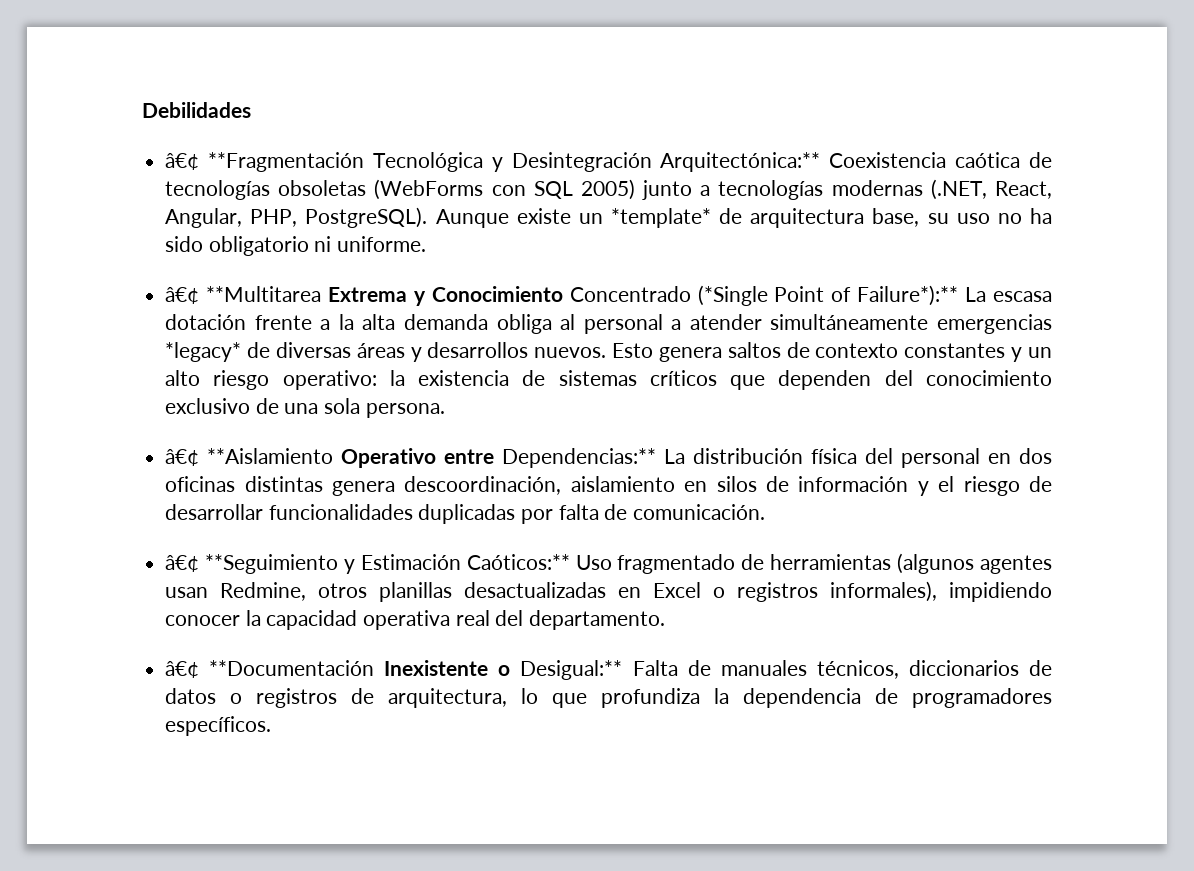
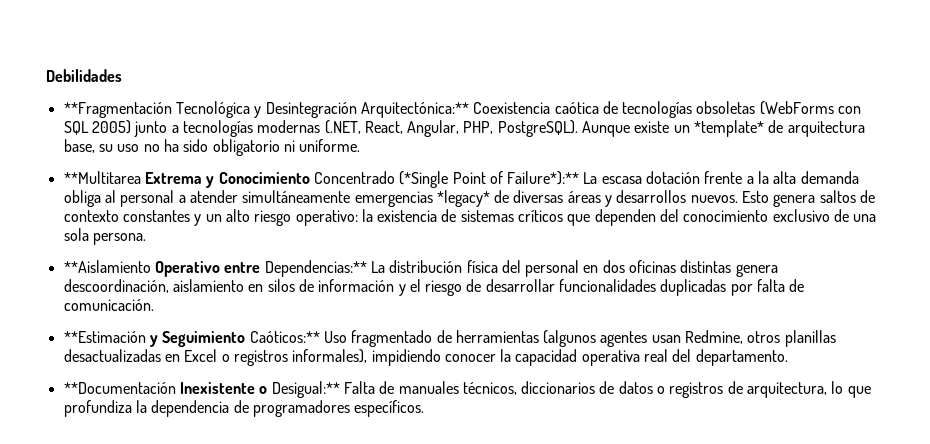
- â€¢ **Fragmentación Tecnológica y Desintegración Arquitectónica:** Coexistencia caótica de tecnologías obsoletas (WebForms con SQL 2005) junto a tecnologías modernas (.NET, React, Angular, PHP, PostgreSQL).
+ **Fragmentación Tecnológica y Desintegración Arquitectónica:** Coexistencia caótica de tecnologías obsoletas (WebForms con SQL 2005) junto a tecnologías modernas (.NET, React, Angular, PHP, PostgreSQL).
- â€¢ **Multitarea Extrema y Conocimiento Concentrado (*Single Point of Failure*):** La escasa dotación frente a la alta demanda obliga al personal a atender simultáneamente emergencias *legacy* de diversas áreas y desarrollos nuevos.
+ **Multitarea Extrema y Conocimiento Concentrado (*Single Point of Failure*):** La escasa dotación frente a la alta demanda obliga al personal a atender simultáneamente emergencias *legacy* de diversas áreas y desarrollos nuevos.
- â€¢ **Aislamiento Operativo entre Dependencias:** La distribución física del personal en dos oficinas distintas genera descoordinación, aislamiento en silos de información y el riesgo de desarrollar funcionalidades duplicadas por falta de comunicación.
+ **Aislamiento Operativo entre Dependencias:** La distribución física del personal en dos oficinas distintas genera descoordinación, aislamiento en silos de información y el riesgo de desarrollar funcionalidades duplicadas por falta de comunicación.
- â€¢ **Seguimiento y Estimación Caóticos:** Uso fragmentado de herramientas (algunos agentes usan Redmine, otros planillas desactualizadas en Excel o registros informales), impidiendo conocer la capacidad operativa real del departamento.
+ **Estimación y Seguimiento Caóticos:** Uso fragmentado de herramientas (algunos agentes usan Redmine, otros planillas desactualizadas en Excel o registros informales), impidiendo conocer la capacidad operativa real del departamento.
- â€¢ **Documentación Inexistente o Desigual:** Falta de manuales técnicos, diccionarios de datos o registros de arquitectura, lo que profundiza la dependencia de programadores específicos.
+ **Documentación Inexistente o Desigual:** Falta de manuales técnicos, diccionarios de datos o registros de arquitectura, lo que profundiza la dependencia de programadores específicos.

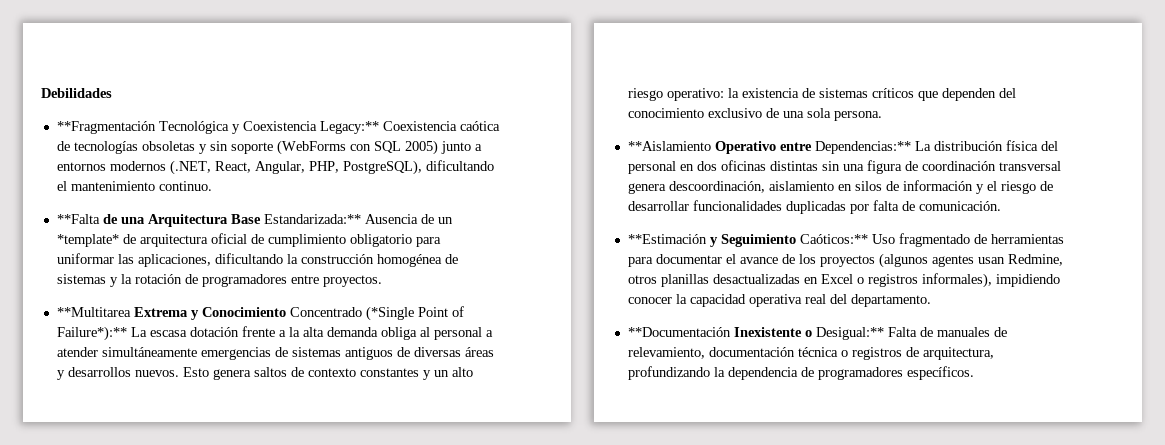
- **Fragmentación Tecnológica y Desintegración Arquitectónica:** Coexistencia caótica de tecnologías obsoletas (WebForms con SQL 2005) junto a tecnologías modernas (.NET, React, Angular, PHP, PostgreSQL). Aunque existe un *template* de arquitectura base, su uso no ha sido obligatorio ni uniforme.
+ **Fragmentación Tecnológica y Coexistencia Legacy:** Coexistencia caótica de tecnologías obsoletas y sin soporte (WebForms con SQL 2005) junto a entornos modernos (.NET, React, Angular, PHP, PostgreSQL), dificultando el mantenimiento continuo.
+ **Falta de una Arquitectura Base Estandarizada:** Ausencia de un *template* de arquitectura oficial de cumplimiento obligatorio para uniformar las aplicaciones, dificultando la construcción homogénea de sistemas y la rotación de programadores entre proyectos.
- **Multitarea Extrema y Conocimiento Concentrado (*Single Point of Failure*):** La escasa dotación frente a la alta demanda obliga al personal a atender simultáneamente emergencias *legacy* de diversas áreas y desarrollos nuevos.
+ **Multitarea Extrema y Conocimiento Concentrado (*Single Point of Failure*):** La escasa dotación frente a la alta demanda obliga al personal a atender simultáneamente emergencias de sistemas antiguos de diversas áreas y desarrollos nuevos.
- **Aislamiento Operativo entre Dependencias:** La distribución física del personal en dos oficinas distintas genera descoordinación, aislamiento en silos de información y el riesgo de desarrollar funcionalidades duplicadas por falta de comunicación.
+ **Aislamiento Operativo entre Dependencias:** La distribución física del personal en dos oficinas distintas sin una figura de coordinación transversal genera descoordinación, aislamiento en silos de información y el riesgo de desarrollar funcionalidades duplicadas por falta de comunicación.
- **Estimación y Seguimiento Caóticos:** Uso fragmentado de herramientas (algunos agentes usan Redmine, otros planillas desactualizadas en Excel o registros informales), impidiendo conocer la capacidad operativa real del departamento.
+ **Estimación y Seguimiento Caóticos:** Uso fragmentado de herramientas para documentar el avance de los proyectos (algunos agentes usan Redmine, otros planillas desactualizadas en Excel o registros informales), impidiendo conocer la capacidad operativa real del departamento.
- **Documentación Inexistente o Desigual:** Falta de manuales técnicos, diccionarios de datos o registros de arquitectura, lo que profundiza la dependencia de programadores específicos.
+ **Documentación Inexistente o Desigual:** Falta de manuales de relevamiento, documentación técnica o registros de arquitectura, profundizando la dependencia de programadores específicos.

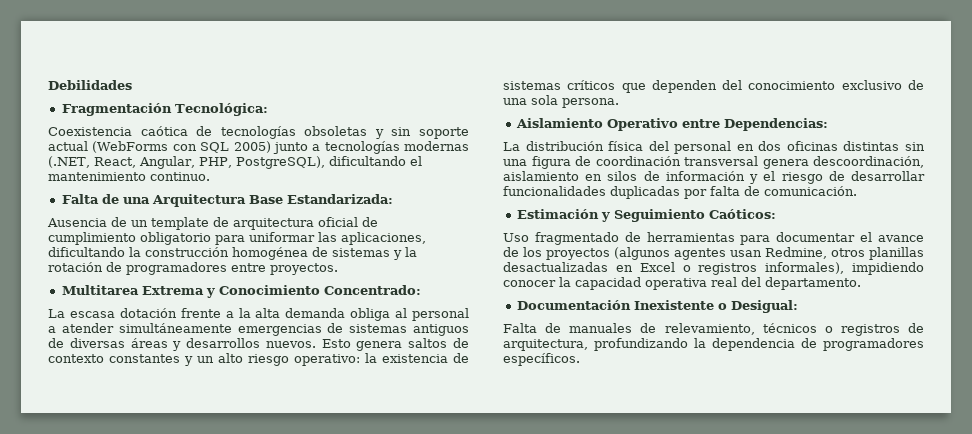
- **Fragmentación Tecnológica y Coexistencia Legacy:** Coexistencia caótica de tecnologías obsoletas y sin soporte (WebForms con SQL 2005) junto a entornos modernos (.NET, React, Angular, PHP, PostgreSQL), dificultando el mantenimiento continuo.
+ Fragmentación Tecnológica:
+ Coexistencia caótica de tecnologías obsoletas y sin soporte actual (WebForms con SQL 2005) junto a tecnologías modernas (.NET, React, Angular, PHP, PostgreSQL), dificultando el mantenimiento continuo.
- **Falta de una Arquitectura Base Estandarizada:** Ausencia de un *template* de arquitectura oficial de cumplimiento obligatorio para uniformar las aplicaciones, dificultando la construcción homogénea de sistemas y la rotación de programadores entre proyectos.
+ Falta de una Arquitectura Base Estandarizada:
+ Ausencia de un template de arquitectura oficial de cumplimiento obligatorio para uniformar las aplicaciones, dificultando la construcción homogénea de sistemas y la rotación de programadores entre proyectos.
- **Multitarea Extrema y Conocimiento Concentrado (*Single Point of Failure*):** La escasa dotación frente a la alta demanda obliga al personal a atender simultáneamente emergencias de sistemas antiguos de diversas áreas y desarrollos nuevos.
+ Multitarea Extrema y Conocimiento Concentrado:
+ La escasa dotación frente a la alta demanda obliga al personal a atender simultáneamente emergencias de sistemas antiguos de diversas áreas y desarrollos nuevos.
- **Aislamiento Operativo entre Dependencias:** La distribución física del personal en dos oficinas distintas sin una figura de coordinación transversal genera descoordinación, aislamiento en silos de información y el riesgo de desarrollar funcionalidades duplicadas por falta de comunicación.
+ Aislamiento Operativo entre Dependencias:
+ La distribución física del personal en dos oficinas distintas sin una figura de coordinación transversal genera descoordinación, aislamiento en silos de información y el riesgo de desarrollar funcionalidades duplicadas por falta de comunicación.
- **Estimación y Seguimiento Caóticos:** Uso fragmentado de herramientas para documentar el avance de los proyectos (algunos agentes usan Redmine, otros planillas desactualizadas en Excel o registros informales), impidiendo conocer la capacidad operativa real del departamento.
+ Estimación y Seguimiento Caóticos:
+ Uso fragmentado de herramientas para documentar el avance de los proyectos (algunos agentes usan Redmine, otros planillas desactualizadas en Excel o registros informales), impidiendo conocer la capacidad operativa real del departamento.
- **Documentación Inexistente o Desigual:** Falta de manuales de relevamiento, documentación técnica o registros de arquitectura, profundizando la dependencia de programadores específicos.
+ Documentación Inexistente o Desigual:
+ Falta de manuales de relevamiento, técnicos o registros de arquitectura, profundizando la dependencia de programadores específicos.

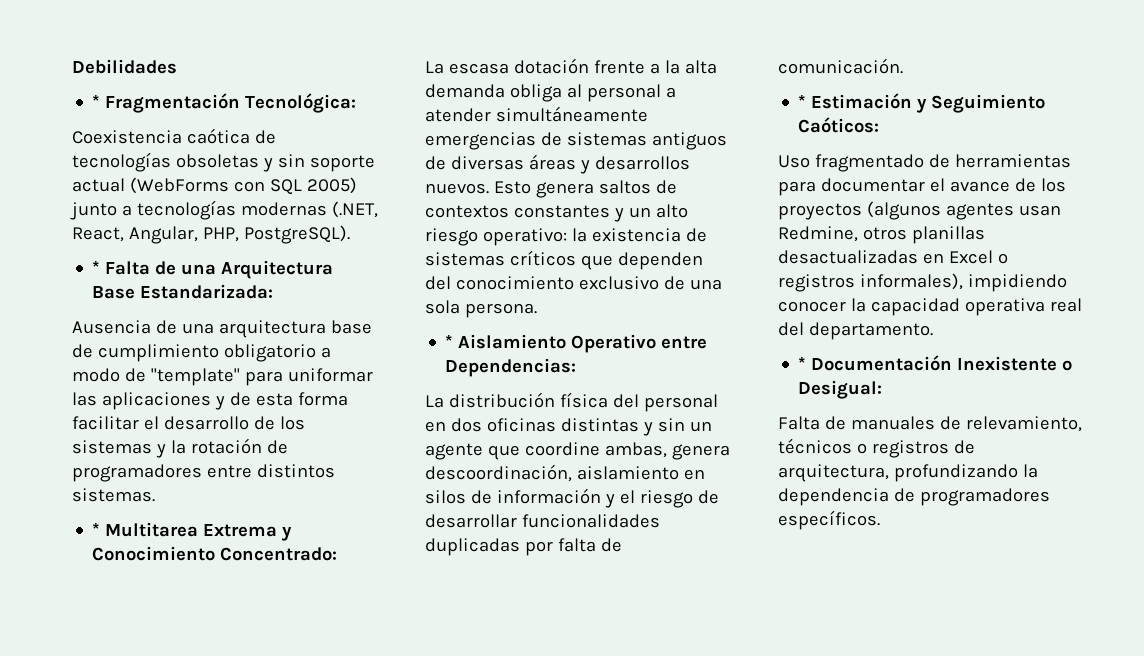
- Fragmentación Tecnológica:
+ * Fragmentación Tecnológica:
- Coexistencia caótica de tecnologías obsoletas y sin soporte actual (WebForms con SQL 2005) junto a tecnologías modernas (.NET, React, Angular, PHP, PostgreSQL), dificultando el mantenimiento continuo.
- Falta de una Arquitectura Base Estandarizada:
+ Coexistencia caótica de tecnologías obsoletas y sin soporte actual (WebForms con SQL 2005) junto a tecnologías modernas (.NET, React, Angular, PHP, PostgreSQL).
+ * Falta de una Arquitectura Base Estandarizada:
- Ausencia de un template de arquitectura oficial de cumplimiento obligatorio para uniformar las aplicaciones, dificultando la construcción homogénea de sistemas y la rotación de programadores entre proyectos.
- Multitarea Extrema y Conocimiento Concentrado:
+ Ausencia de una arquitectura base de cumplimiento obligatorio a modo de "template" para uniformar las aplicaciones y de esta forma facilitar el desarrollo de los sistemas y la rotación de programadores entre distintos sistemas.
+ * Multitarea Extrema y Conocimiento Concentrado:
- Esto genera saltos de contexto constantes y un alto riesgo operativo: la existencia de sistemas críticos que dependen del conocimiento exclusivo de una sola persona.
+ Esto genera saltos de contextos constantes y un alto riesgo operativo: la existencia de sistemas críticos que dependen del conocimiento exclusivo de una sola persona.
- Aislamiento Operativo entre Dependencias:
+ * Aislamiento Operativo entre Dependencias:
- La distribución física del personal en dos oficinas distintas sin una figura de coordinación transversal genera descoordinación, aislamiento en silos de información y el riesgo de desarrollar funcionalidades duplicadas por falta de comunicación.
+ La distribución física del personal en dos oficinas distintas y sin un agente que coordine ambas, genera descoordinación, aislamiento en silos de información y el riesgo de desarrollar funcionalidades duplicadas por falta de comunicación.
- Estimación y Seguimiento Caóticos:
+ * Estimación y Seguimiento Caóticos:
- Documentación Inexistente o Desigual:
+ * Documentación Inexistente o Desigual:

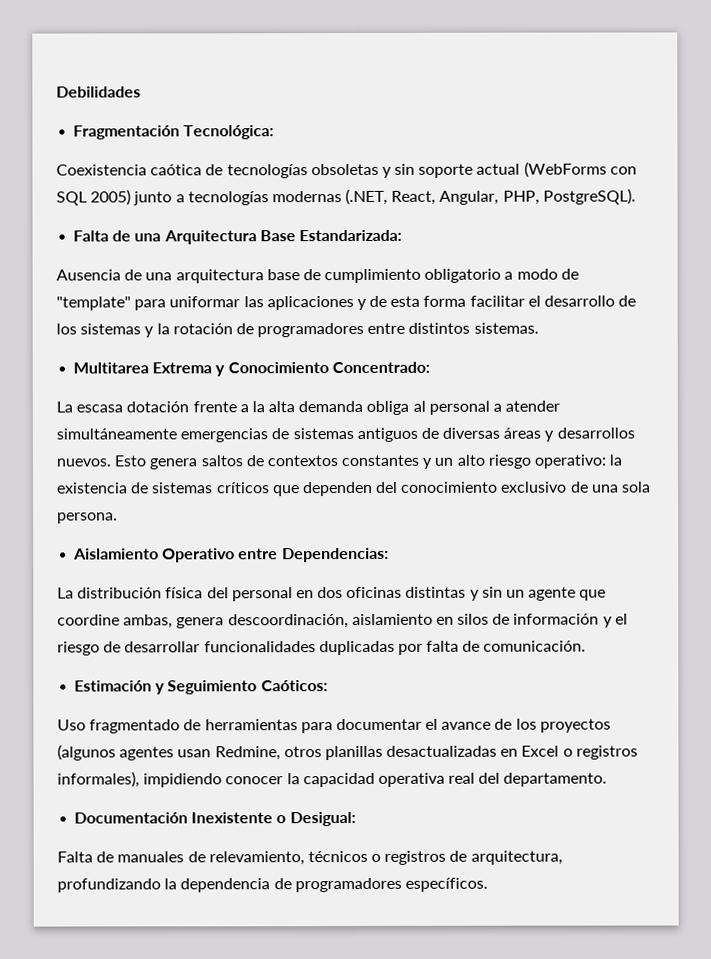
- * Fragmentación Tecnológica:
+ Fragmentación Tecnológica:
- * Falta de una Arquitectura Base Estandarizada:
+ Falta de una Arquitectura Base Estandarizada:
- * Multitarea Extrema y Conocimiento Concentrado:
+ Multitarea Extrema y Conocimiento Concentrado:
- * Aislamiento Operativo entre Dependencias:
+ Aislamiento Operativo entre Dependencias:
- * Estimación y Seguimiento Caóticos:
+ Estimación y Seguimiento Caóticos:
- * Documentación Inexistente o Desigual:
+ Documentación Inexistente o Desigual:

